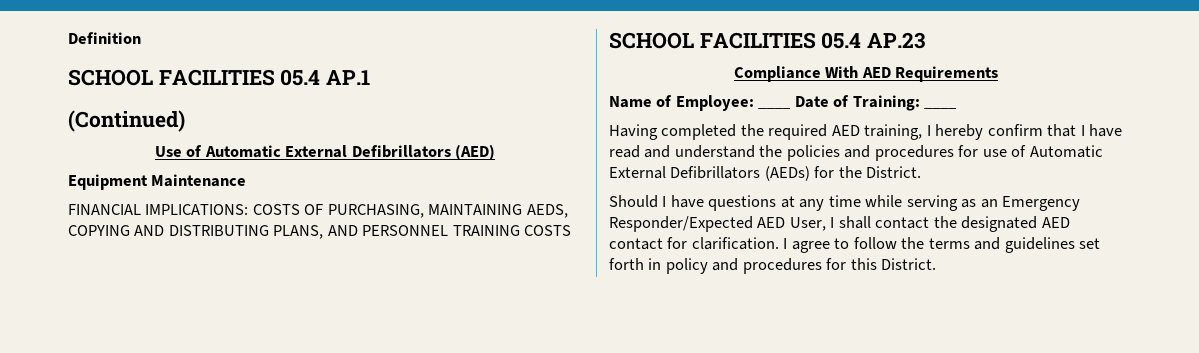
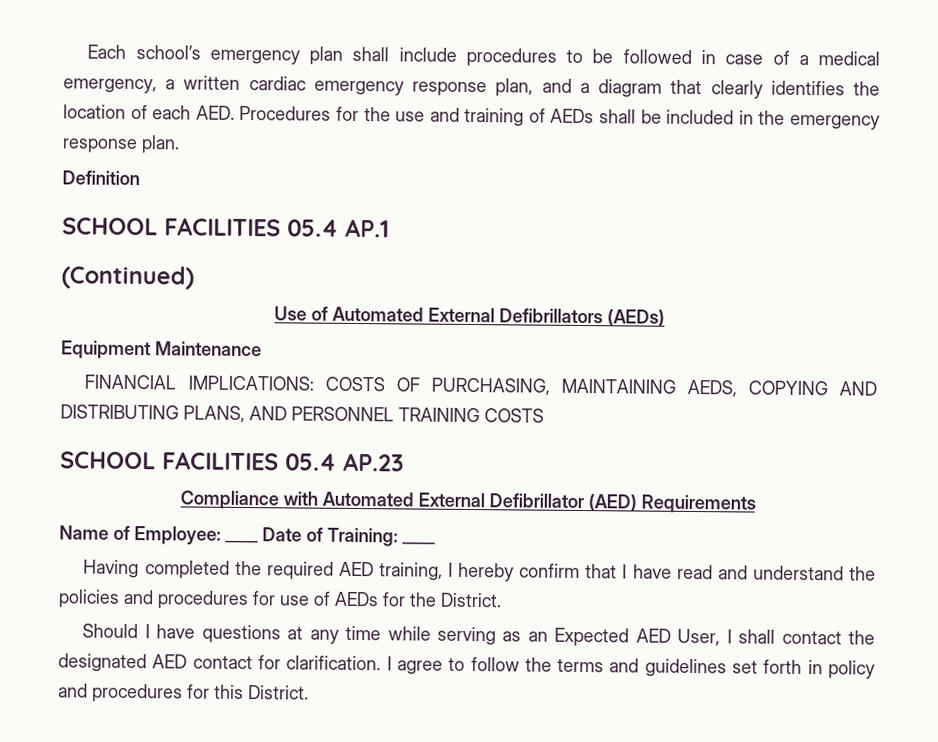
+ Each school’s emergency plan shall include procedures to be followed in case of a medical emergency, a written cardiac emergency response plan, and a diagram that clearly identifies the location of each AED. Procedures for the use and training of AEDs shall be included in the emergency response plan.
- Use of Automatic External Defibrillators (AED)
+ Use of Automated External Defibrillators (AEDs)
- Compliance With AED Requirements
+ Compliance with Automated External Defibrillator (AED) Requirements
- Having completed the required AED training, I hereby confirm that I have read and understand the policies and procedures for use of Automatic External Defibrillators (AEDs) for the District.
+ Having completed the required AED training, I hereby confirm that I have read and understand the policies and procedures for use of AEDs for the District.
- Should I have questions at any time while serving as an Emergency Responder/Expected AED User, I shall contact the designated AED contact for clarification.
+ Should I have questions at any time while serving as an Expected AED User, I shall contact the designated AED contact for clarification.

